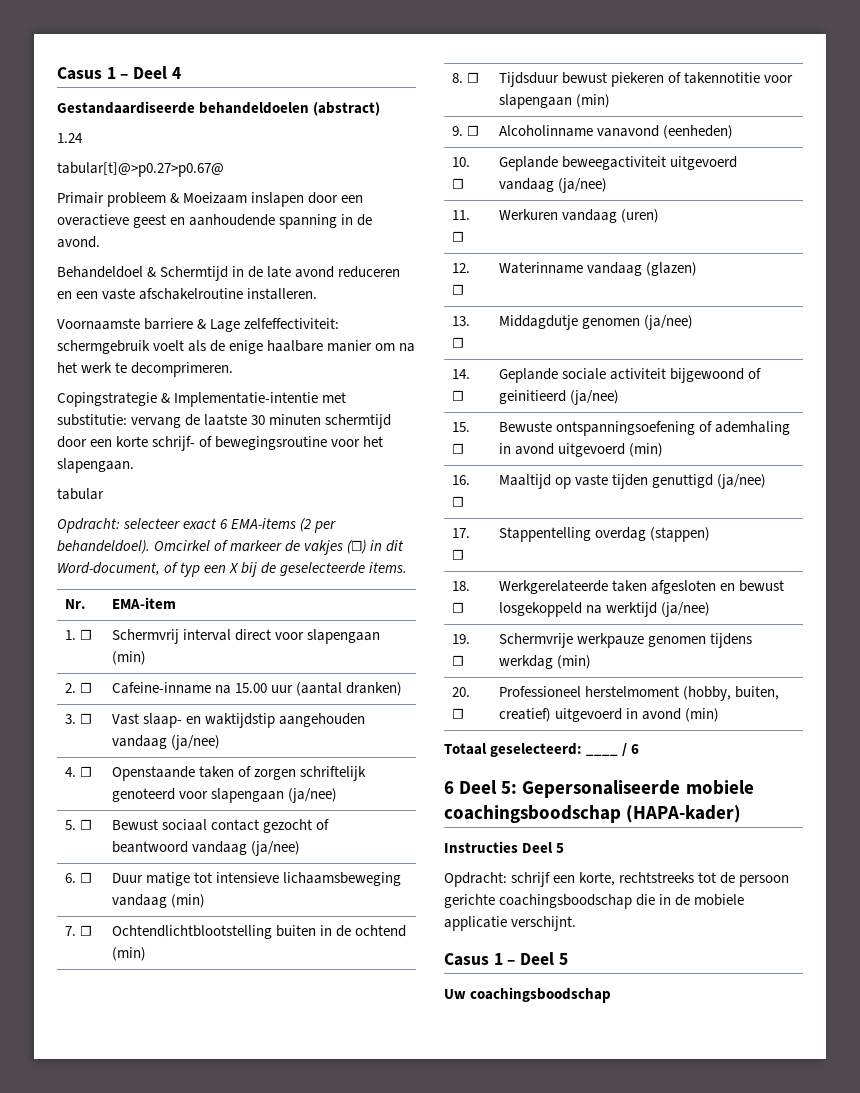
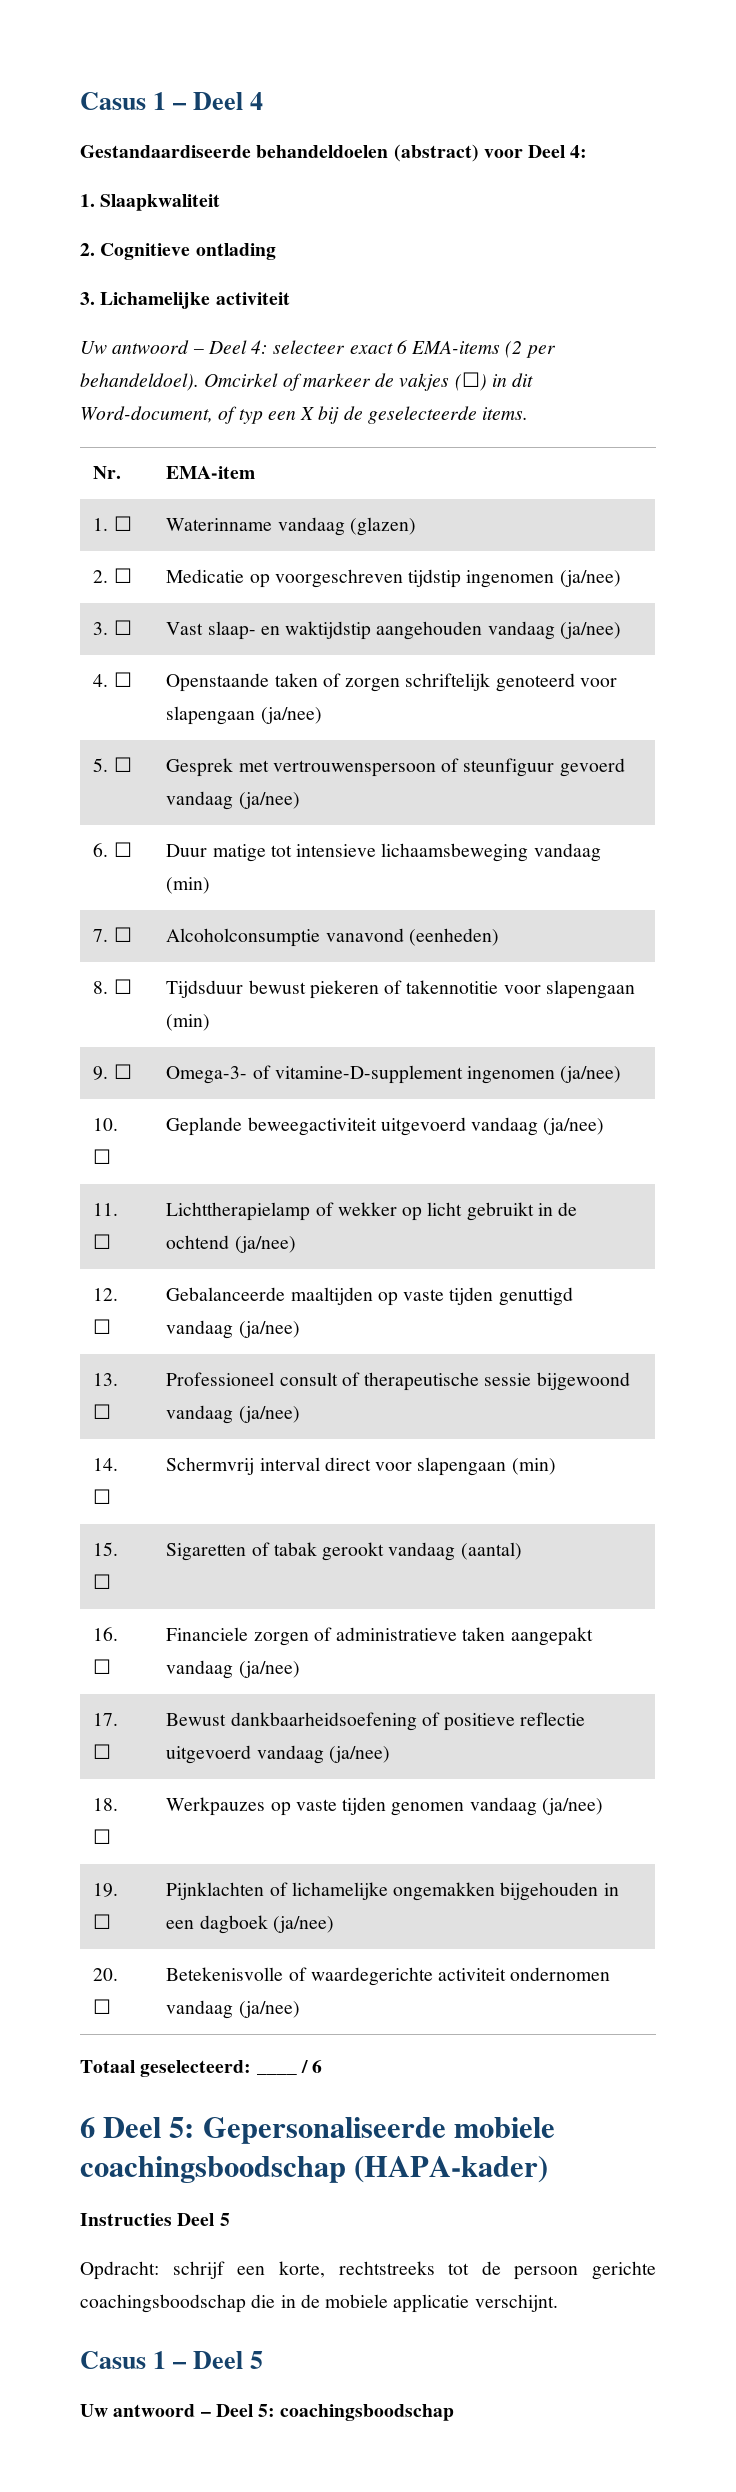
- Gestandaardiseerde behandeldoelen (abstract)
- 1.24
- tabular[t]@>p0.27>p0.67@
- Primair probleem & Moeizaam inslapen door een overactieve geest en aanhoudende spanning in de avond.
- Behandeldoel & Schermtijd in de late avond reduceren en een vaste afschakelroutine installeren.
- Voornaamste barriere & Lage zelfeffectiviteit: schermgebruik voelt als de enige haalbare manier om na het werk te decomprimeren.
- Copingstrategie & Implementatie-intentie met substitutie: vervang de laatste 30 minuten schermtijd door een korte schrijf- of bewegingsroutine voor het slapengaan.
- tabular
- Opdracht: selecteer exact 6 EMA-items (2 per behandeldoel).
+ Gestandaardiseerde behandeldoelen (abstract) voor Deel 4:
+ 1. Slaapkwaliteit
+ 2. Cognitieve ontlading
+ 3. Lichamelijke activiteit
+ Uw antwoord – Deel 4: selecteer exact 6 EMA-items (2 per behandeldoel).
- 1. ☐ | Schermvrij interval direct voor slapengaan (min)
- 2. ☐ | Cafeine-inname na 15.00 uur (aantal dranken)
+ 1. ☐ | Waterinname vandaag (glazen)
+ 2. ☐ | Medicatie op voorgeschreven tijdstip ingenomen (ja/nee)
- 5. ☐ | Bewust sociaal contact gezocht of beantwoord vandaag (ja/nee)
+ 5. ☐ | Gesprek met vertrouwenspersoon of steunfiguur gevoerd vandaag (ja/nee)
- 7. ☐ | Ochtendlichtblootstelling buiten in de ochtend (min)
+ 7. ☐ | Alcoholconsumptie vanavond (eenheden)
- 9. ☐ | Alcoholinname vanavond (eenheden)
+ 9. ☐ | Omega-3- of vitamine-D-supplement ingenomen (ja/nee)
- 11. ☐ | Werkuren vandaag (uren)
- 12. ☐ | Waterinname vandaag (glazen)
- 13. ☐ | Middagdutje genomen (ja/nee)
- 14. ☐ | Geplande sociale activiteit bijgewoond of geinitieerd (ja/nee)
- 15. ☐ | Bewuste ontspanningsoefening of ademhaling in avond uitgevoerd (min)
- 16. ☐ | Maaltijd op vaste tijden genuttigd (ja/nee)
- 17. ☐ | Stappentelling overdag (stappen)
- 18. ☐ | Werkgerelateerde taken afgesloten en bewust losgekoppeld na werktijd (ja/nee)
- 19. ☐ | Schermvrije werkpauze genomen tijdens werkdag (min)
- 20. ☐ | Professioneel herstelmoment (hobby, buiten, creatief) uitgevoerd in avond (min)
+ 11. ☐ | Lichttherapielamp of wekker op licht gebruikt in de ochtend (ja/nee)
+ 12. ☐ | Gebalanceerde maaltijden op vaste tijden genuttigd vandaag (ja/nee)
+ 13. ☐ | Professioneel consult of therapeutische sessie bijgewoond vandaag (ja/nee)
+ 14. ☐ | Schermvrij interval direct voor slapengaan (min)
+ 15. ☐ | Sigaretten of tabak gerookt vandaag (aantal)
+ 16. ☐ | Financiele zorgen of administratieve taken aangepakt vandaag (ja/nee)
+ 17. ☐ | Bewust dankbaarheidsoefening of positieve reflectie uitgevoerd vandaag (ja/nee)
+ 18. ☐ | Werkpauzes op vaste tijden genomen vandaag (ja/nee)
+ 19. ☐ | Pijnklachten of lichamelijke ongemakken bijgehouden in een dagboek (ja/nee)
+ 20. ☐ | Betekenisvolle of waardegerichte activiteit ondernomen vandaag (ja/nee)
- Uw coachingsboodschap
+ Uw antwoord – Deel 5: coachingsboodschap

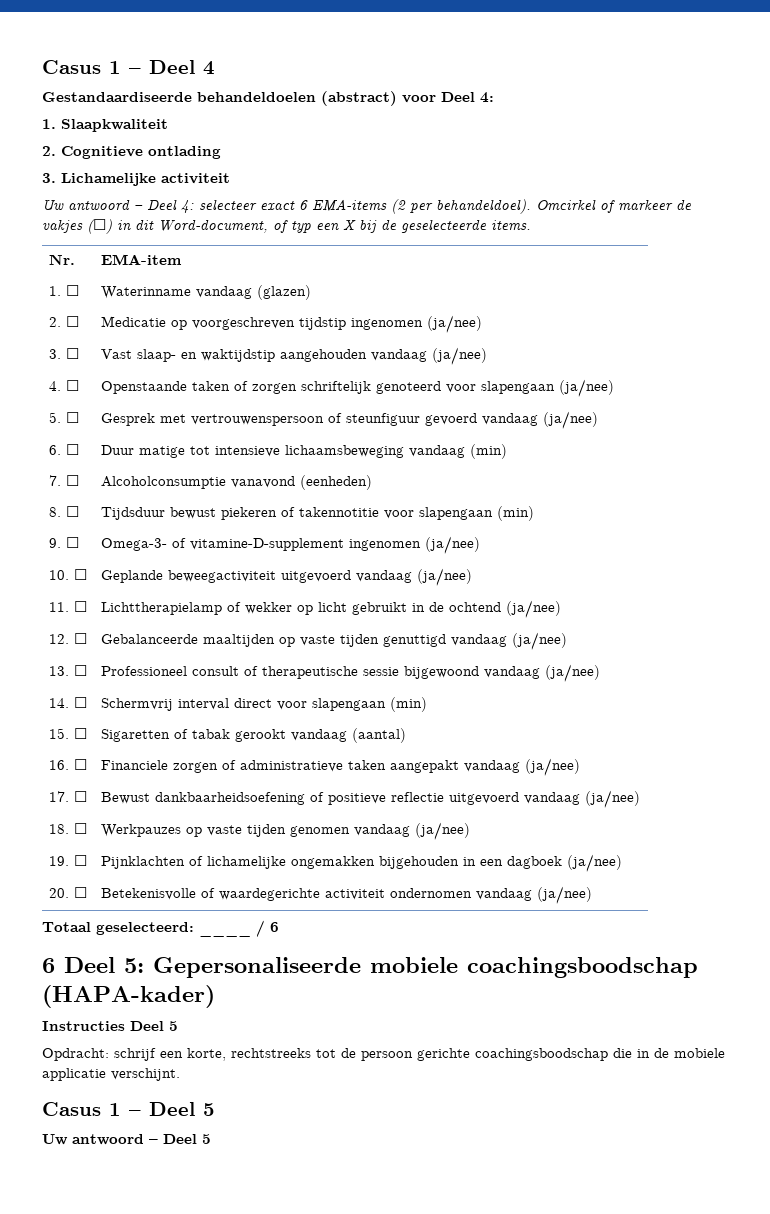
- Uw antwoord – Deel 5: coachingsboodschap
+ Uw antwoord – Deel 5

